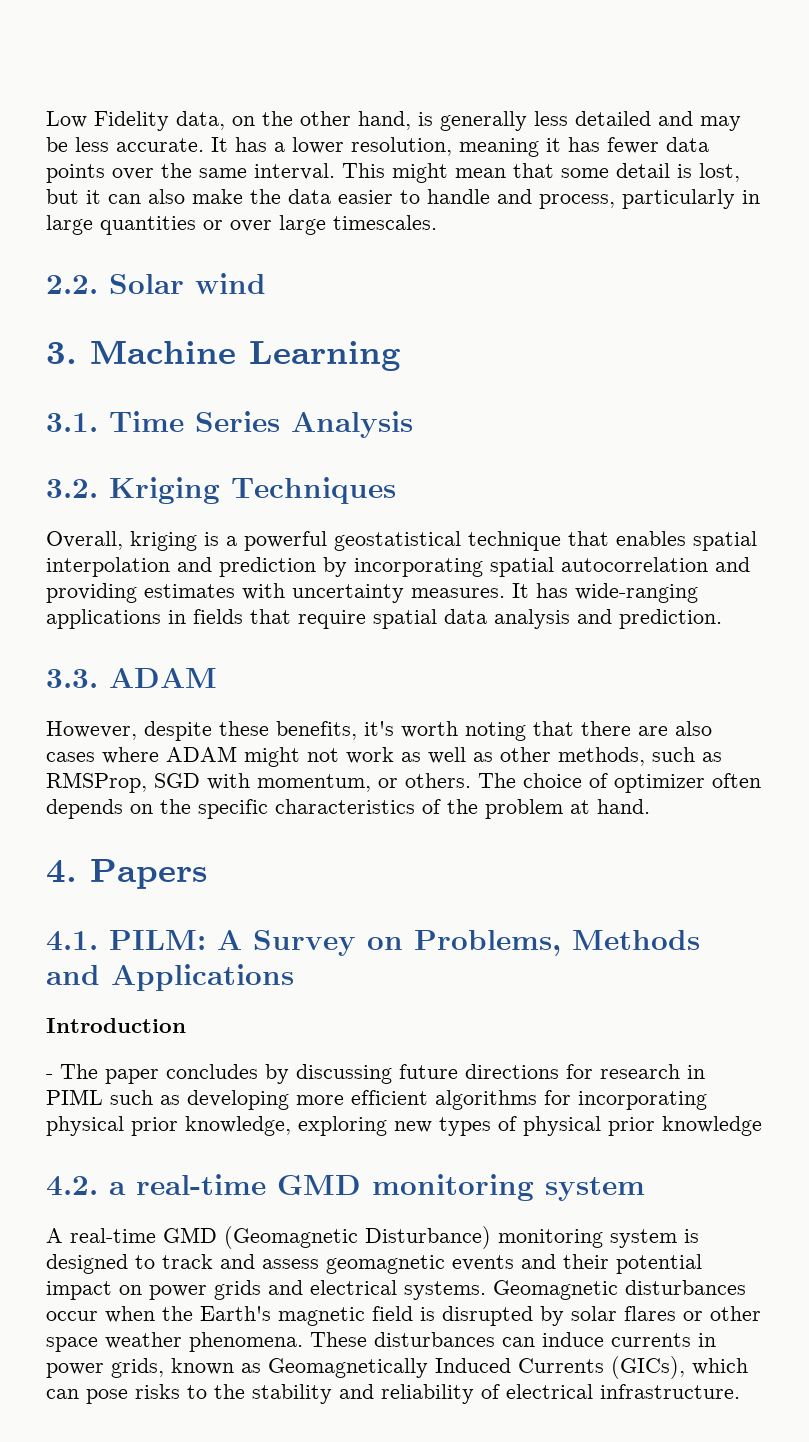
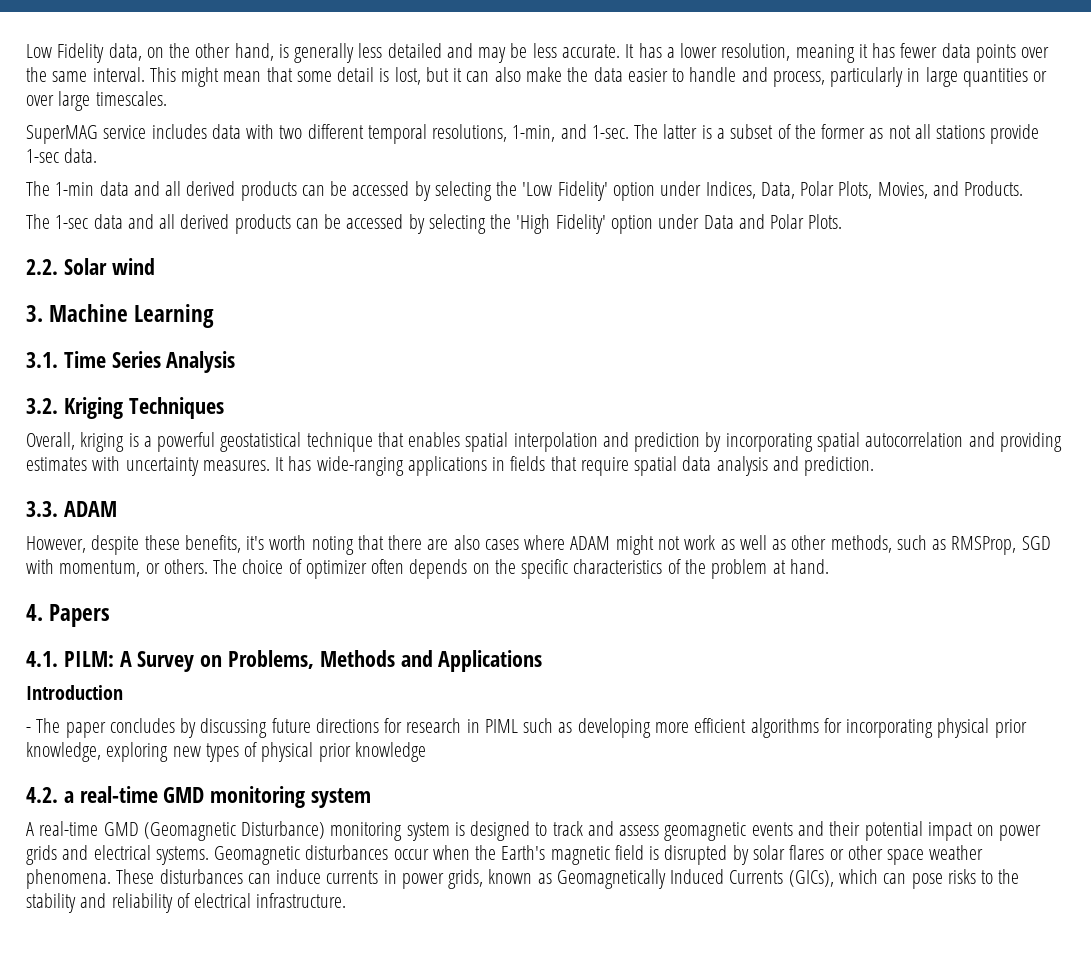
+ SuperMAG service includes data with two different temporal resolutions, 1-min, and 1-sec. The latter is a subset of the former as not all stations provide 1-sec data.
+ The 1-min data and all derived products can be accessed by selecting the 'Low Fidelity' option under Indices, Data, Polar Plots, Movies, and Products.
+ The 1-sec data and all derived products can be accessed by selecting the 'High Fidelity' option under Data and Polar Plots.

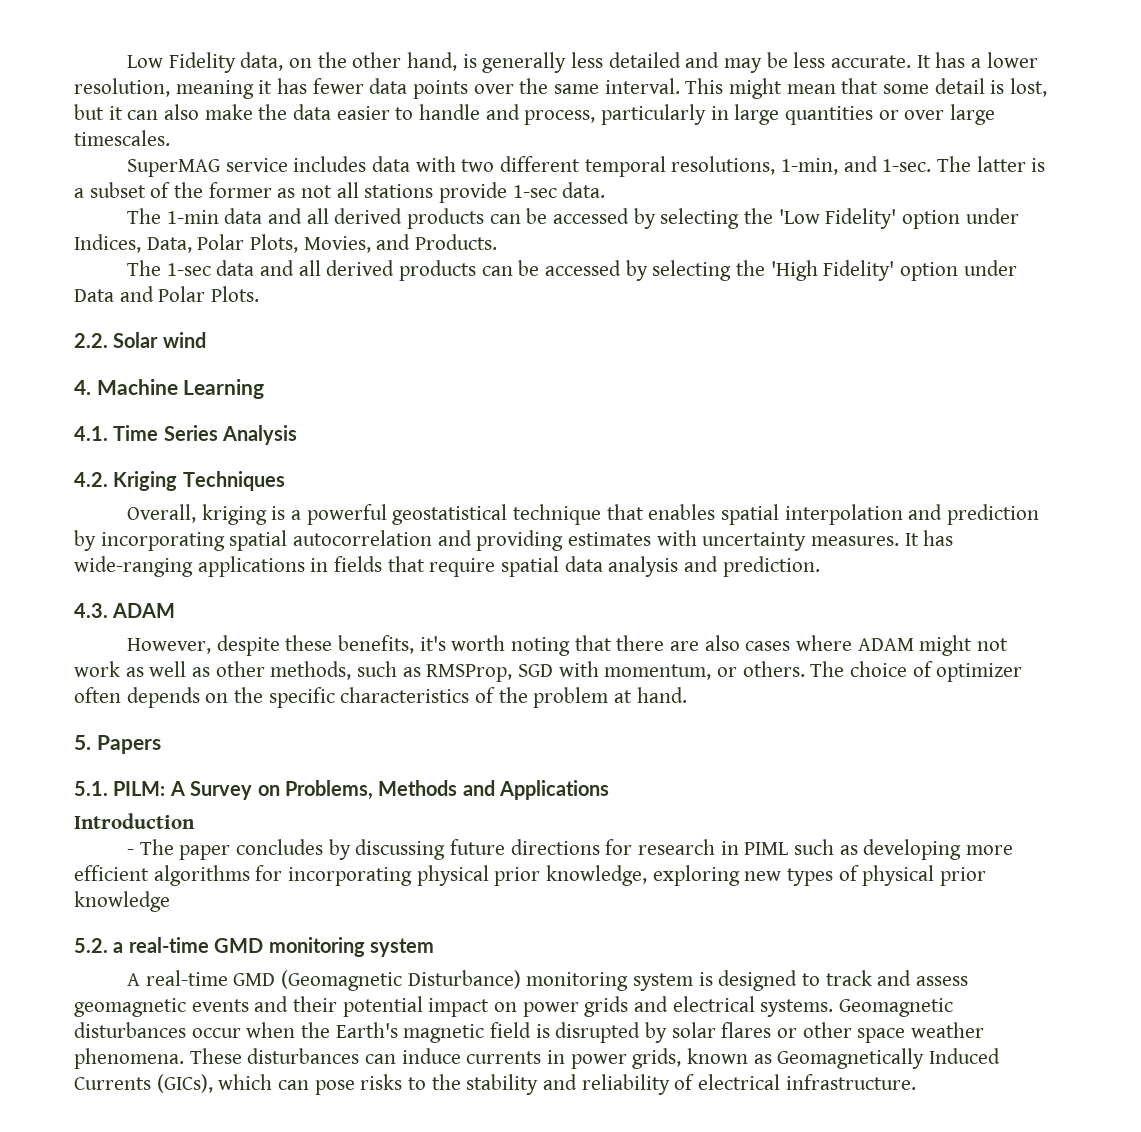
- 3. Machine Learning
+ 4. Machine Learning
- 3.1. Time Series Analysis
+ 4.1. Time Series Analysis
- 3.2. Kriging Techniques
+ 4.2. Kriging Techniques
- 3.3. ADAM
+ 4.3. ADAM
- 4. Papers
+ 5. Papers
- 4.1. PILM: A Survey on Problems, Methods and Applications
+ 5.1. PILM: A Survey on Problems, Methods and Applications
- 4.2. a real-time GMD monitoring system
+ 5.2. a real-time GMD monitoring system

